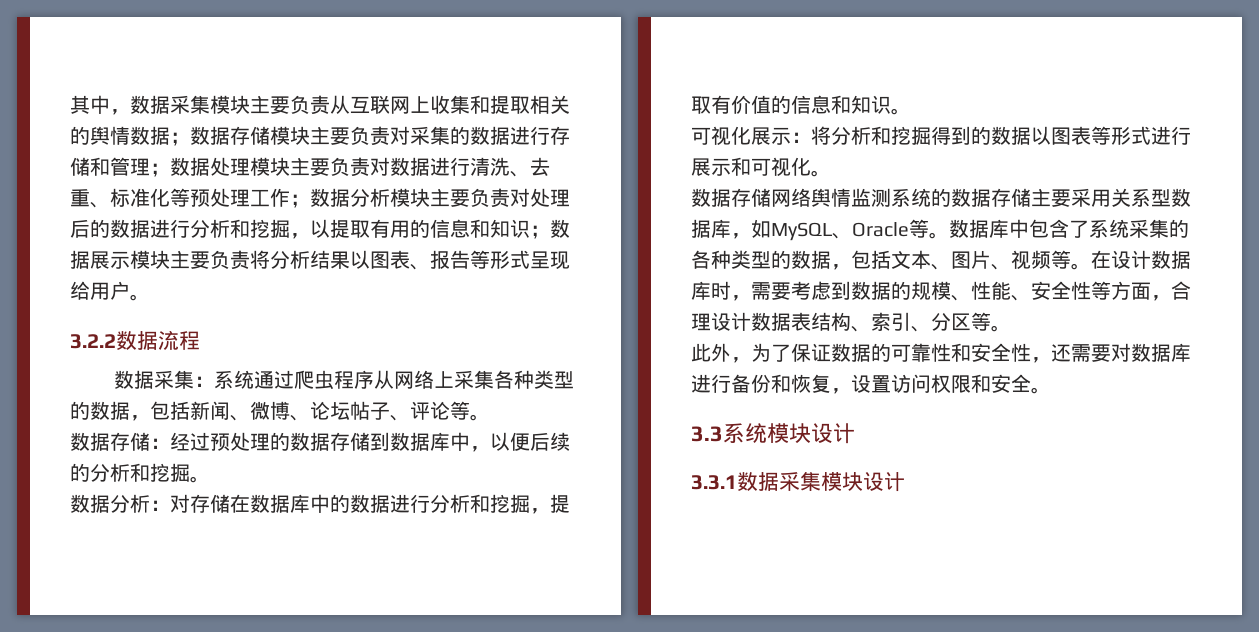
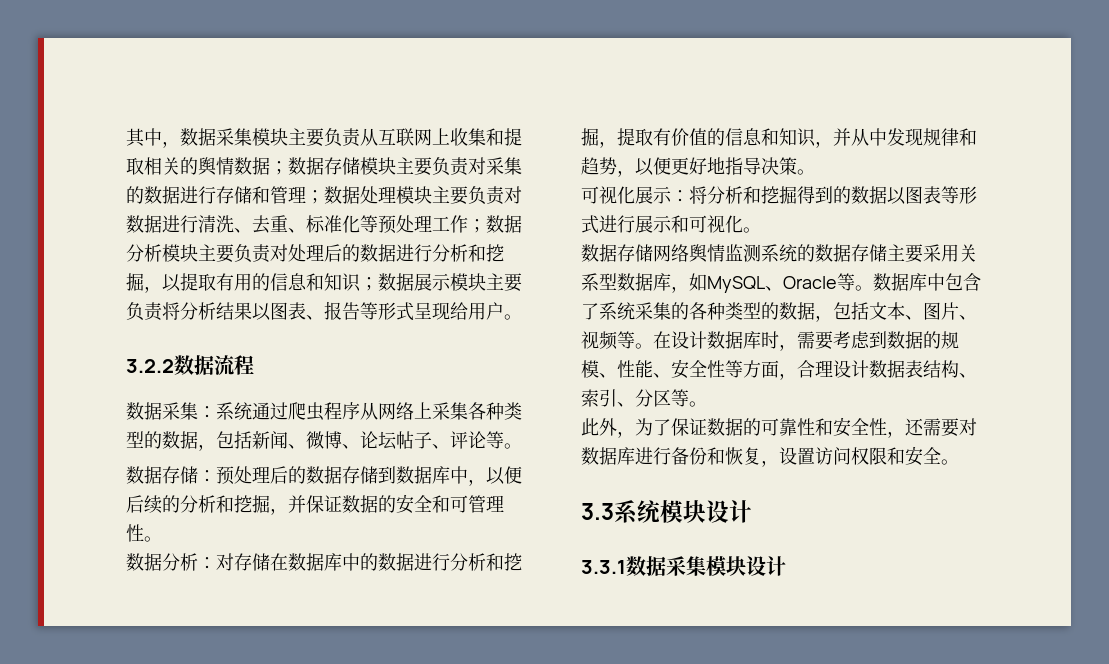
- 数据存储：经过预处理的数据存储到数据库中，以便后续的分析和挖掘。
+ 数据存储：预处理后的数据存储到数据库中，以便后续的分析和挖掘，并保证数据的安全和可管理性。
- 数据分析：对存储在数据库中的数据进行分析和挖掘，提取有价值的信息和知识。
+ 数据分析：对存储在数据库中的数据进行分析和挖掘，提取有价值的信息和知识，并从中发现规律和趋势，以便更好地指导决策。

